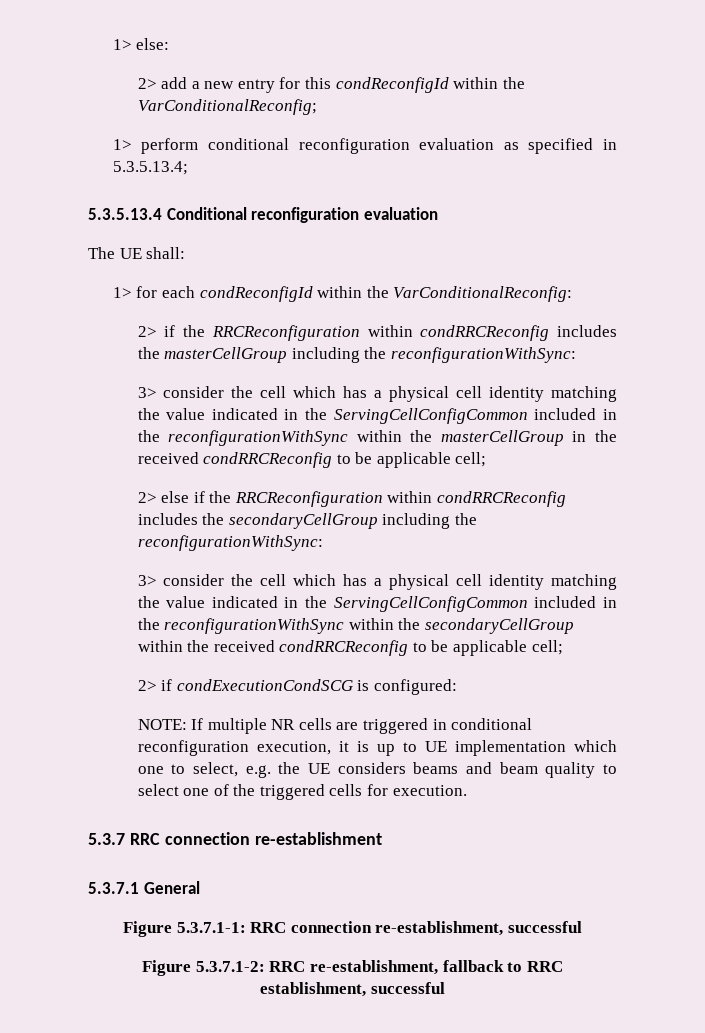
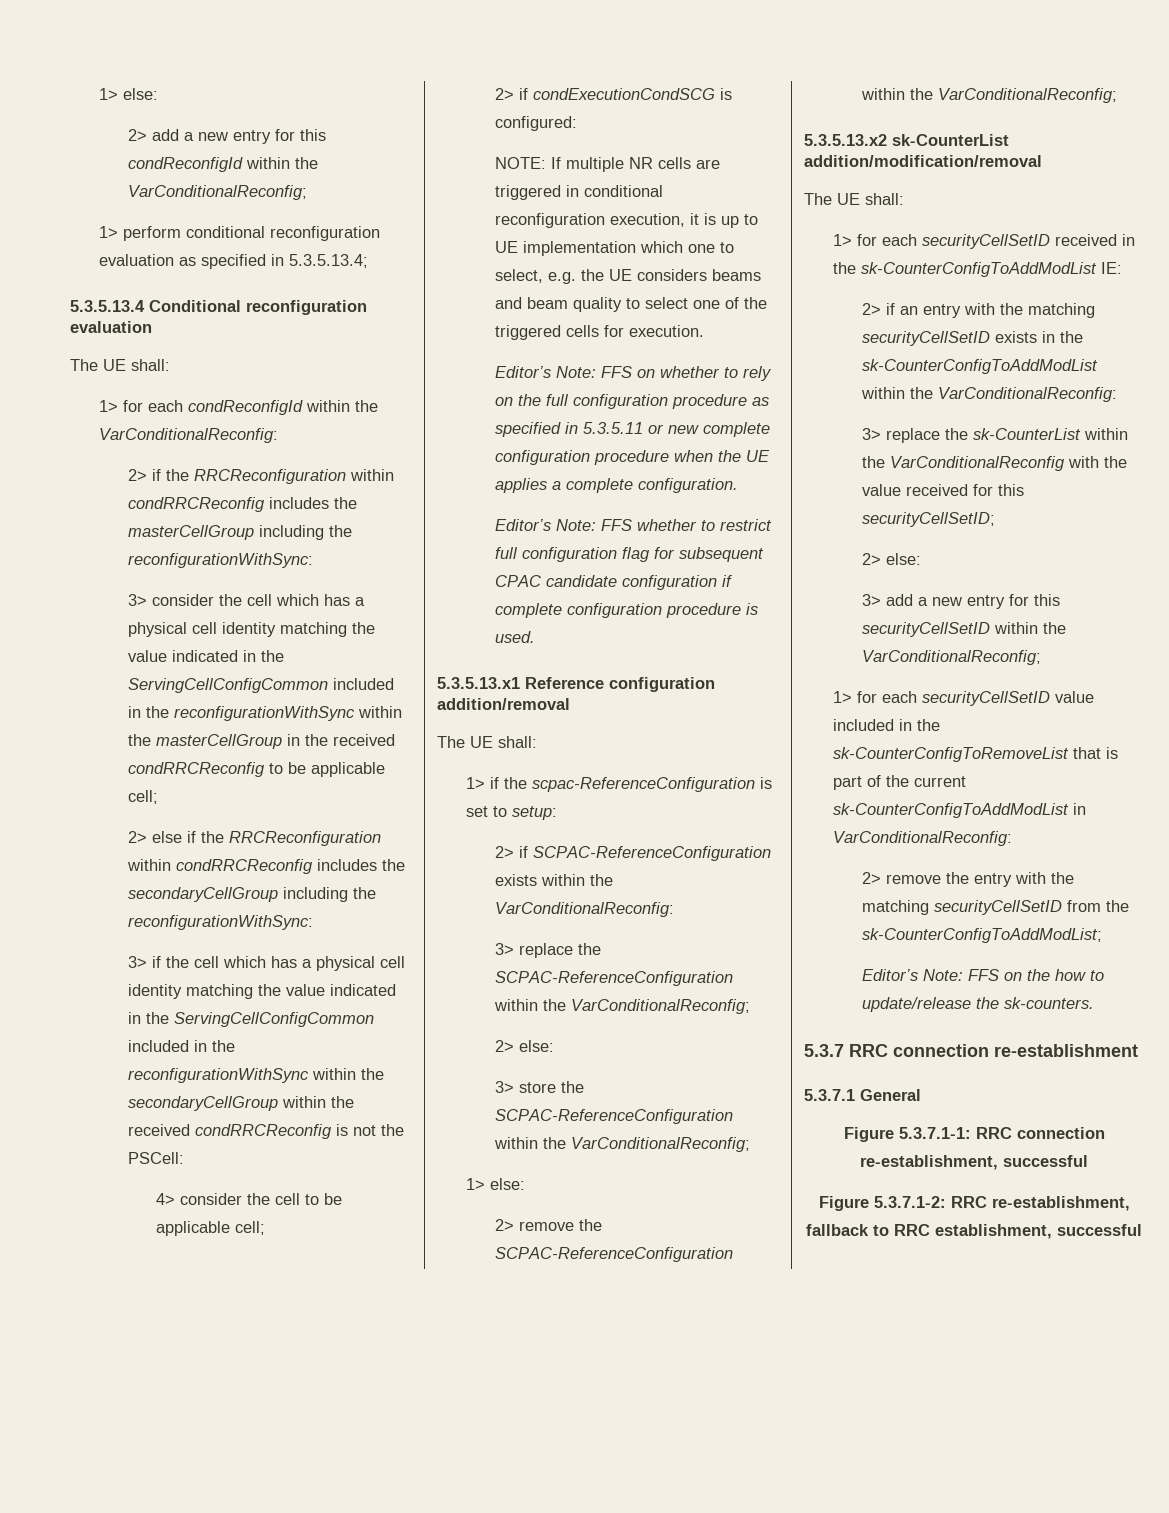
- 3> consider the cell which has a physical cell identity matching the value indicated in the ServingCellConfigCommon included in the reconfigurationWithSync within the secondaryCellGroup within the received condRRCReconfig to be applicable cell;
+ 3> if the cell which has a physical cell identity matching the value indicated in the ServingCellConfigCommon included in the reconfigurationWithSync within the secondaryCellGroup within the received condRRCReconfig is not the PSCell:
+ 4> consider the cell to be applicable cell;
+ Editor’s Note: FFS on whether to rely on the full configuration procedure as specified in 5.3.5.11 or new complete configuration procedure when the UE applies a complete configuration.
+ Editor’s Note: FFS whether to restrict full configuration flag for subsequent CPAC candidate configuration if complete configuration procedure is used.
+ 5.3.5.13.x1 Reference configuration addition/removal
+ The UE shall:
+ 1> if the scpac-ReferenceConfiguration is set to setup:
+ 2> if SCPAC-ReferenceConfiguration exists within the VarConditionalReconfig:
+ 3> replace the SCPAC-ReferenceConfiguration within the VarConditionalReconfig;
+ 2> else:
+ 3> store the SCPAC-ReferenceConfiguration within the VarConditionalReconfig;
+ 1> else:
+ 2> remove the SCPAC-ReferenceConfiguration within the VarConditionalReconfig;
+ 5.3.5.13.x2 sk-CounterList addition/modification/removal
+ The UE shall:
+ 1> for each securityCellSetID received in the sk-CounterConfigToAddModList IE:
+ 2> if an entry with the matching securityCellSetID exists in the sk-CounterConfigToAddModList within the VarConditionalReconfig:
+ 3> replace the sk-CounterList within the VarConditionalReconfig with the value received for this securityCellSetID;
+ 2> else:
+ 3> add a new entry for this securityCellSetID within the VarConditionalReconfig;
+ 1> for each securityCellSetID value included in the sk-CounterConfigToRemoveList that is part of the current sk-CounterConfigToAddModList in VarConditionalReconfig:
+ 2> remove the entry with the matching securityCellSetID from the sk-CounterConfigToAddModList;
+ Editor’s Note: FFS on the how to update/release the sk-counters.

